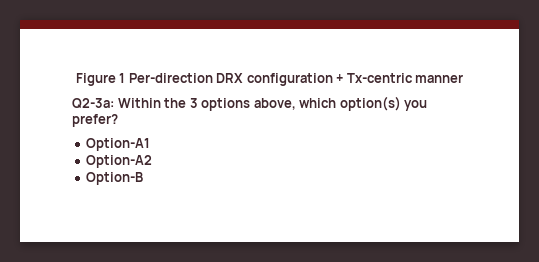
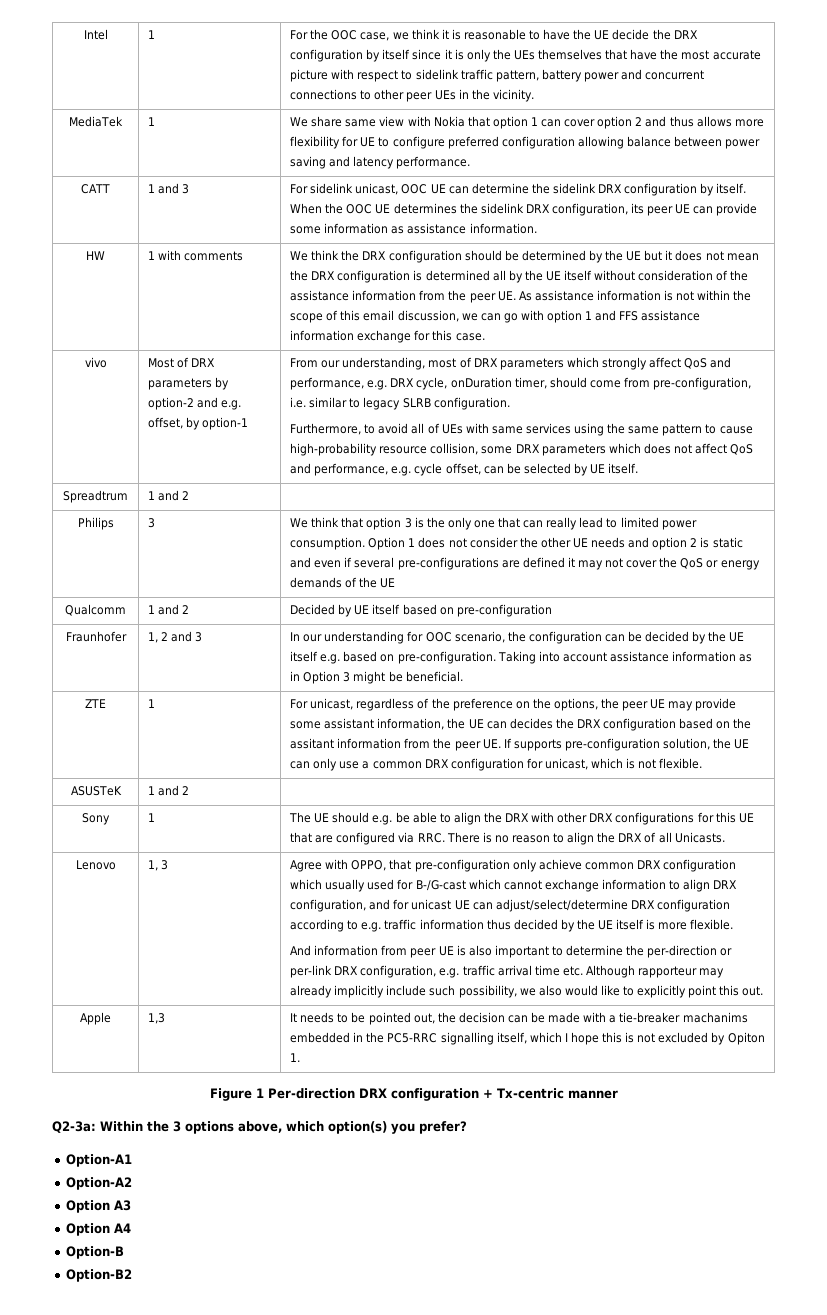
+ Intel | 1 | For the OOC case, we think it is reasonable to have the UE decide the DRX configuration by itself since it is only the UEs themselves that have the most accurate picture with respect to sidelink traffic pattern, battery power and concurrent connections to other peer UEs in the vicinity.
+ MediaTek | 1 | We share same view with Nokia that option 1 can cover option 2 and thus allows more flexibility for UE to configure preferred configuration allowing balance between power saving and latency performance.
+ CATT | 1 and 3 | For sidelink unicast, OOC UE can determine the sidelink DRX configuration by itself. When the OOC UE determines the sidelink DRX configuration, its peer UE can provide some information as assistance information.
+ HW | 1 with comments | We think the DRX configuration should be determined by the UE but it does not mean the DRX configuration is determined all by the UE itself without consideration of the assistance information from the peer UE. As assistance information is not within the scope of this email discussion, we can go with option 1 and FFS assistance information exchange for this case.
+ vivo | Most of DRX parameters by option-2 and e.g. offset, by option-1 | From our understanding, most of DRX parameters which strongly affect QoS and performance, e.g. DRX cycle, onDuration timer, should come from pre-configuration, i.e. similar to legacy SLRB configuration.
+ Furthermore, to avoid all of UEs with same services using the same pattern to cause high-probability resource collision, some DRX parameters which does not affect QoS and performance, e.g. cycle offset, can be selected by UE itself.
+ Spreadtrum | 1 and 2 |
+ Philips | 3 | We think that option 3 is the only one that can really lead to limited power consumption. Option 1 does not consider the other UE needs and option 2 is static and even if several pre-configurations are defined it may not cover the QoS or energy demands of the UE
+ Qualcomm | 1 and 2 | Decided by UE itself based on pre-configuration
+ Fraunhofer | 1, 2 and 3 | In our understanding for OOC scenario, the configuration can be decided by the UE itself e.g. based on pre-configuration. Taking into account assistance information as in Option 3 might be beneficial.
+ ZTE | 1 | For unicast, regardless of the preference on the options, the peer UE may provide some assistant information, the UE can decides the DRX configuration based on the assitant information from the peer UE. If supports pre-configuration solution, the UE can only use a common DRX configuration for unicast, which is not flexible.
+ ASUSTeK | 1 and 2 |
+ Sony | 1 | The UE should e.g. be able to align the DRX with other DRX configurations for this UE that are configured via RRC. There is no reason to align the DRX of all Unicasts.
+ Lenovo | 1, 3 | Agree with OPPO, that pre-configuration only achieve common DRX configuration which usually used for B-/G-cast which cannot exchange information to align DRX configuration, and for unicast UE can adjust/select/determine DRX configuration according to e.g. traffic information thus decided by the UE itself is more flexible.
+ And information from peer UE is also important to determine the per-direction or per-link DRX configuration, e.g. traffic arrival time etc. Although rapporteur may already implicitly include such possibility, we also would like to explicitly point this out.
+ Apple | 1,3 | It needs to be pointed out, the decision can be made with a tie-breaker machanims embedded in the PC5-RRC signalling itself, which I hope this is not excluded by Opiton 1.
+ Option A3
+ Option A4
+ Option-B2

